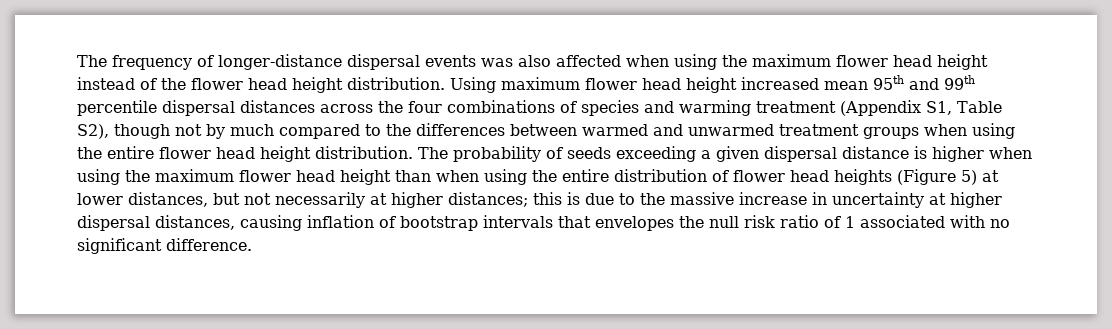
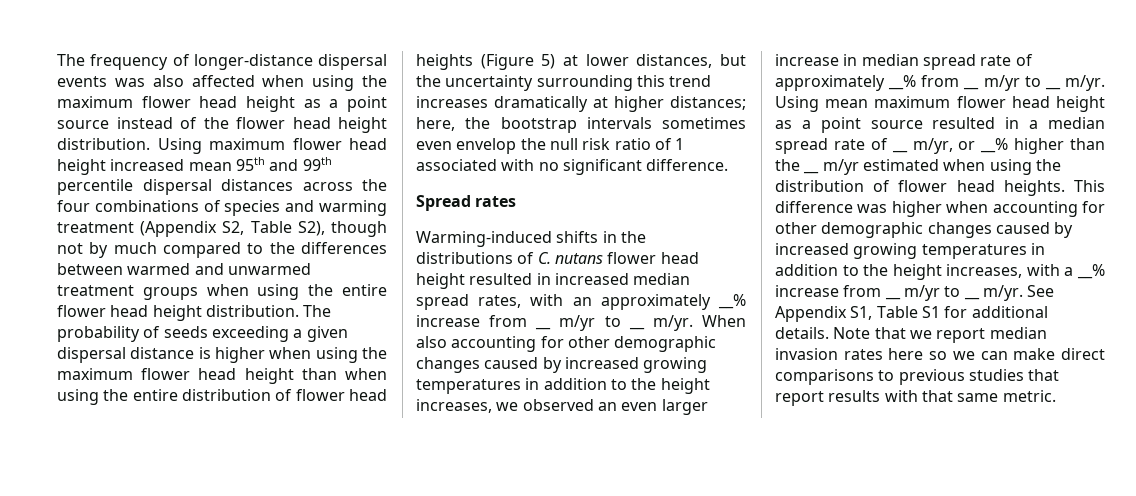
- The frequency of longer-distance dispersal events was also affected when using the maximum flower head height instead of the flower head height distribution.
+ The frequency of longer-distance dispersal events was also affected when using the maximum flower head height as a point source instead of the flower head height distribution.
- Using maximum flower head height increased mean 95th and 99th percentile dispersal distances across the four combinations of species and warming treatment (Appendix S1, Table S2), though not by much compared to the differences between warmed and unwarmed treatment groups when using the entire flower head height distribution.
+ Using maximum flower head height increased mean 95th and 99th percentile dispersal distances across the four combinations of species and warming treatment (Appendix S2, Table S2), though not by much compared to the differences between warmed and unwarmed treatment groups when using the entire flower head height distribution.
- The probability of seeds exceeding a given dispersal distance is higher when using the maximum flower head height than when using the entire distribution of flower head heights (Figure 5) at lower distances, but not necessarily at higher distances; this is due to the massive increase in uncertainty at higher dispersal distances, causing inflation of bootstrap intervals that envelopes the null risk ratio of 1 associated with no significant difference.
+ The probability of seeds exceeding a given dispersal distance is higher when using the maximum flower head height than when using the entire distribution of flower head heights (Figure 5) at lower distances, but the uncertainty surrounding this trend increases dramatically at higher distances; here, the bootstrap intervals sometimes even envelop the null risk ratio of 1 associated with no significant difference.
+ Spread rates
+ Warming-induced shifts in the distributions of C. nutans flower head height resulted in increased median spread rates, with an approximately __% increase from __ m/yr to __ m/yr. When also accounting for other demographic changes caused by increased growing temperatures in addition to the height increases, we observed an even larger increase in median spread rate of approximately __% from __ m/yr to __ m/yr. Using mean maximum flower head height as a point source resulted in a median spread rate of __ m/yr, or __% higher than the __ m/yr estimated when using the distribution of flower head heights. This difference was higher when accounting for other demographic changes caused by increased growing temperatures in addition to the height increases, with a __% increase from __ m/yr to __ m/yr. See Appendix S1, Table S1 for additional details. Note that we report median invasion rates here so we can make direct comparisons to previous studies that report results with that same metric.

